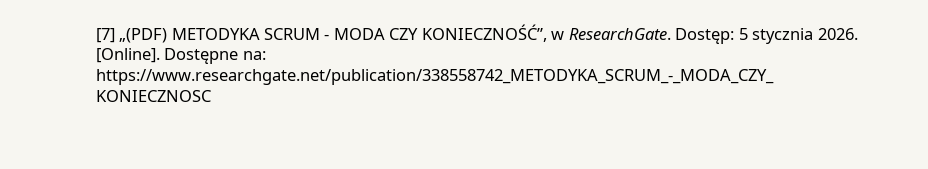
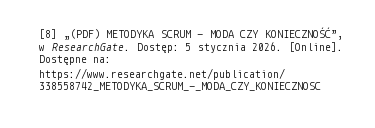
- [7] „(PDF) METODYKA SCRUM - MODA CZY KONIECZNOŚĆ”, w ResearchGate.
+ [8] „(PDF) METODYKA SCRUM - MODA CZY KONIECZNOŚĆ”, w ResearchGate.

